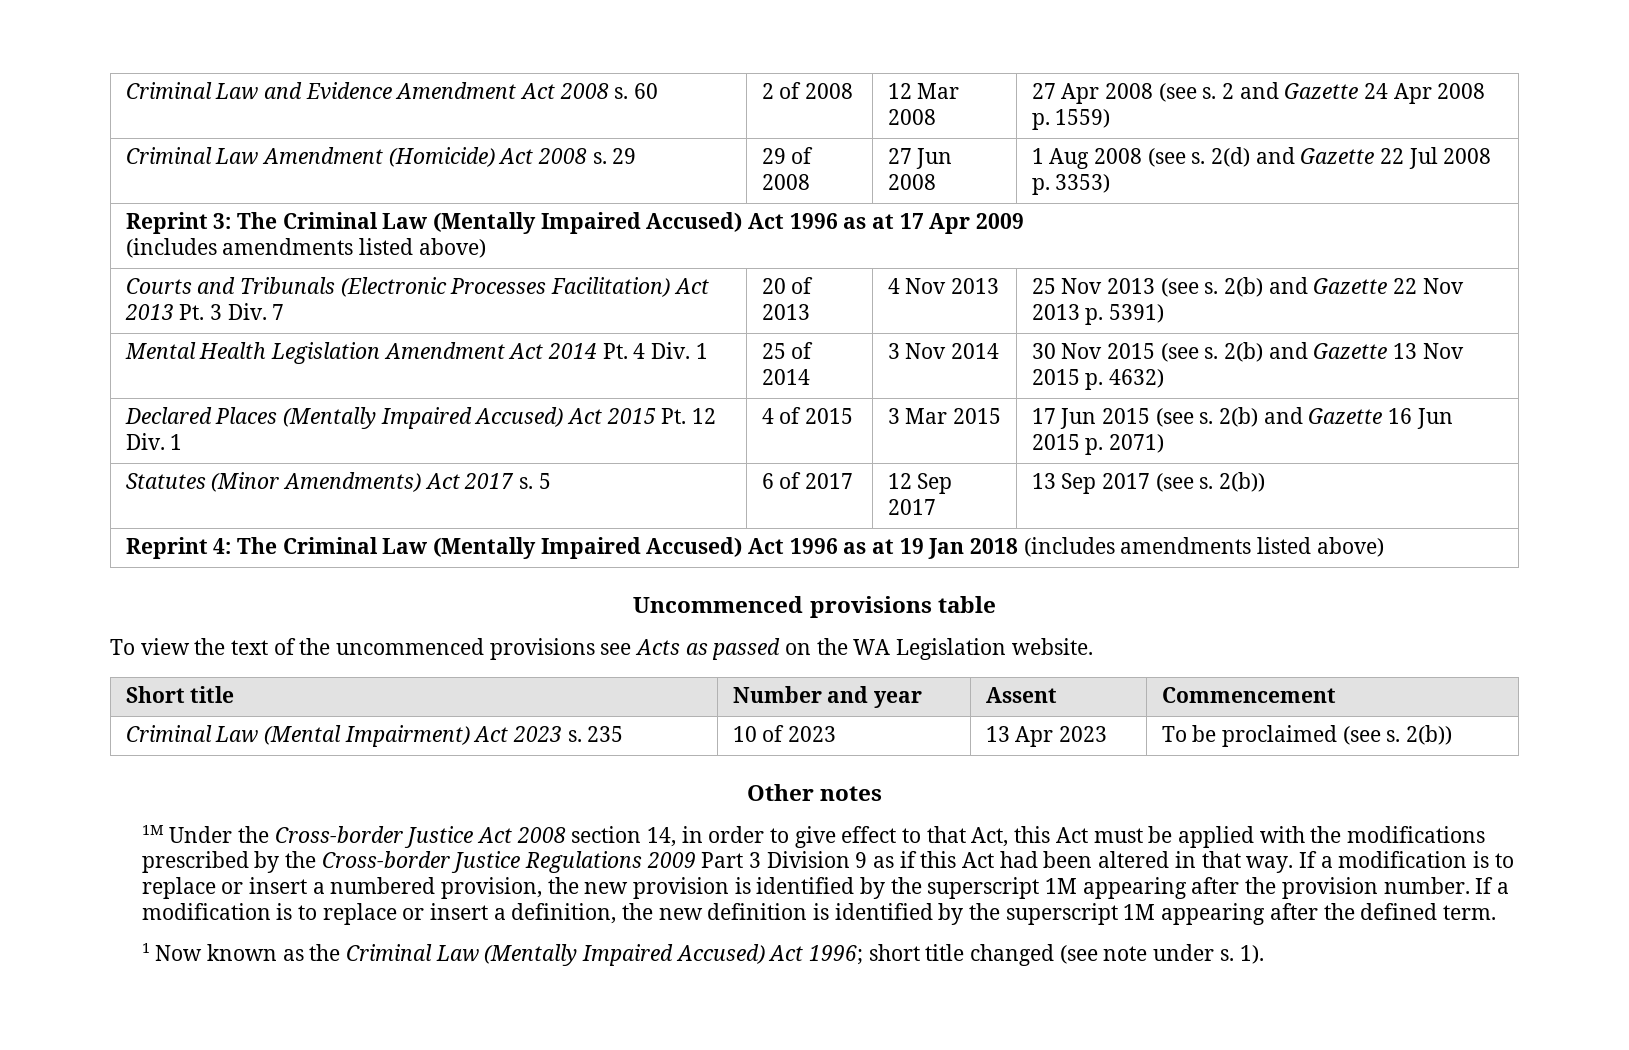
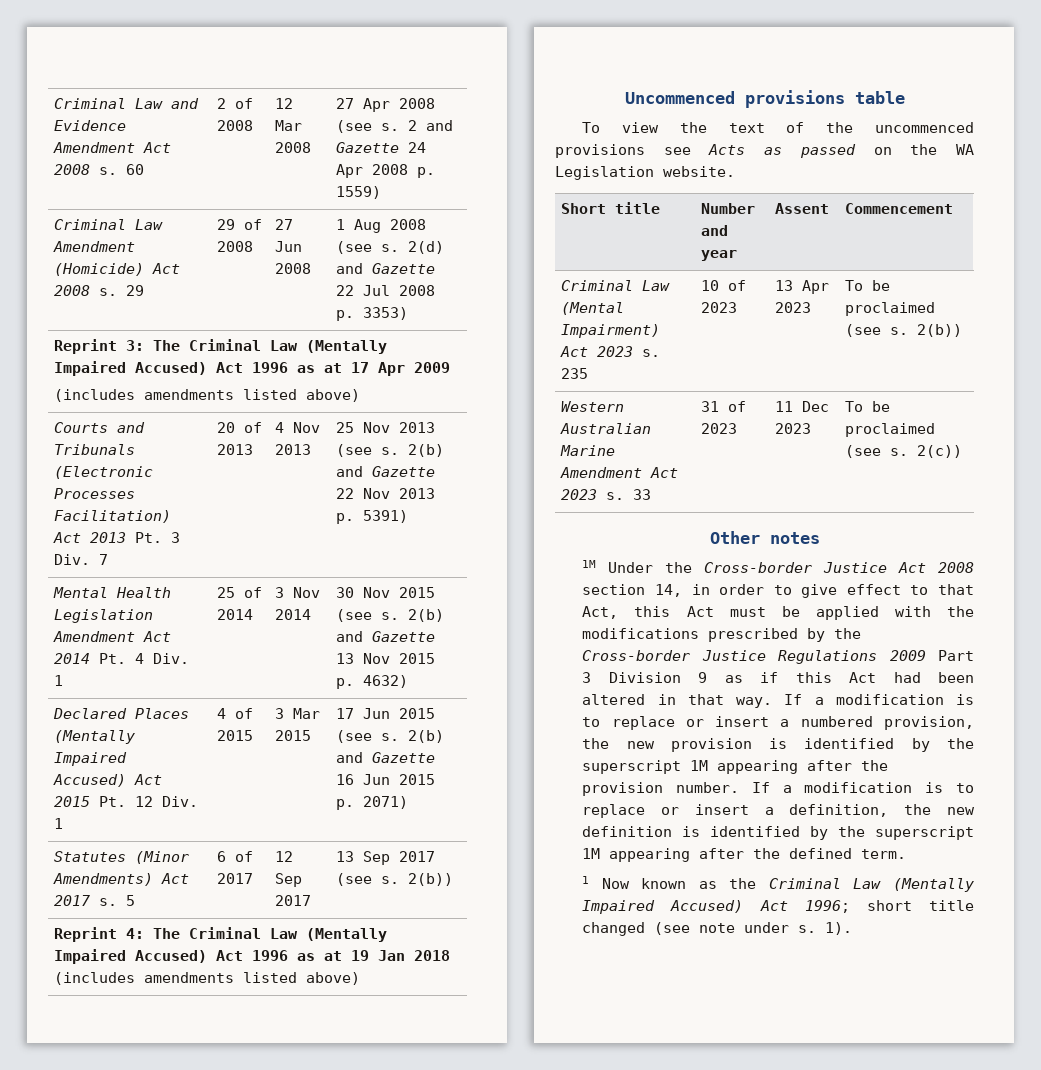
+ Western Australian Marine Amendment Act 2023 s. 33 | 31 of 2023 | 11 Dec 2023 | To be proclaimed (see s. 2(c))

